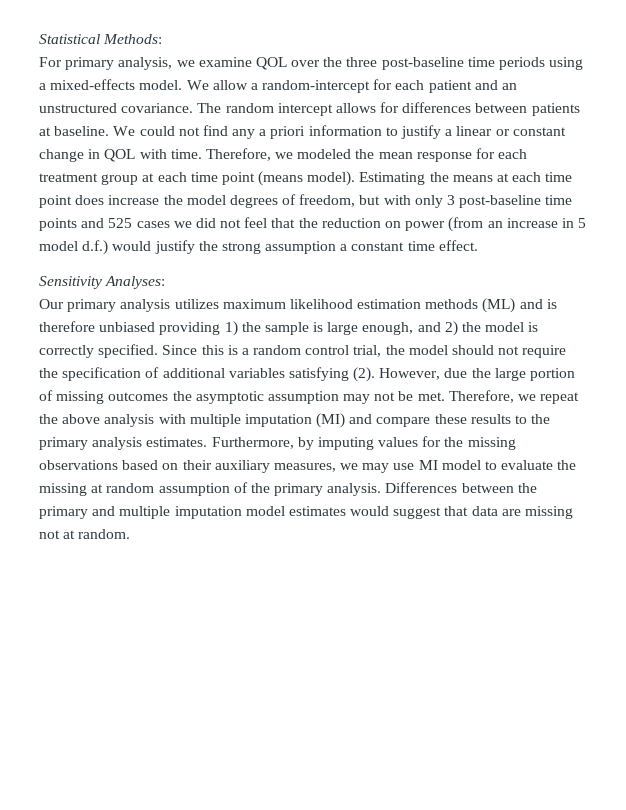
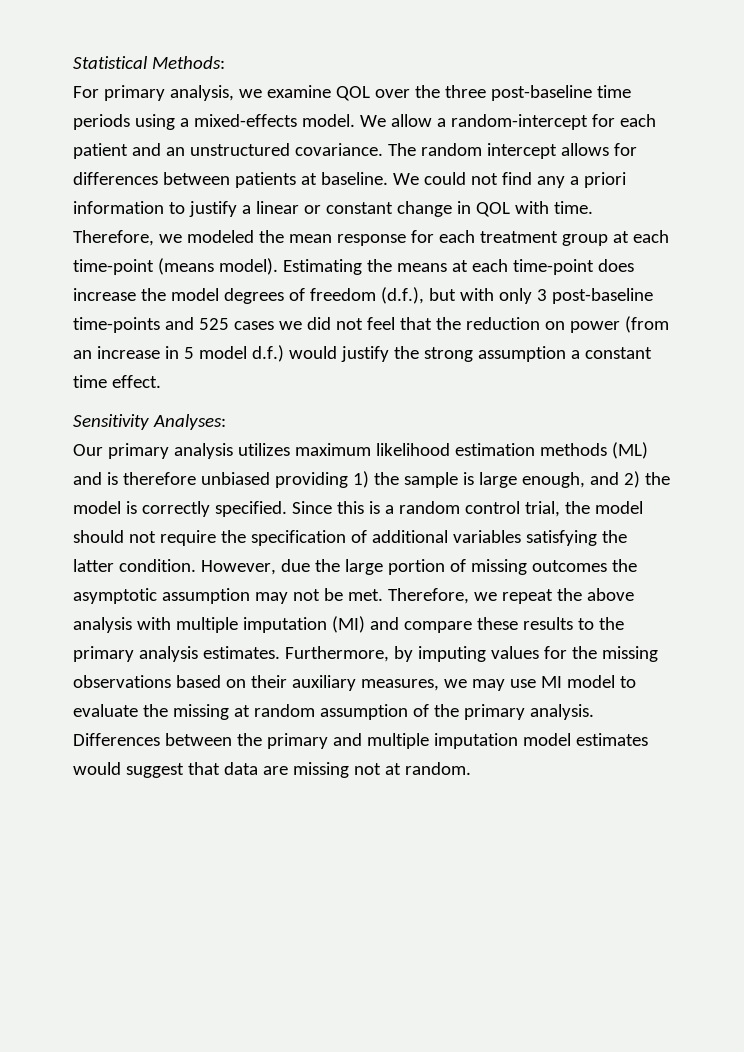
- Therefore, we modeled the mean response for each treatment group at each time point (means model).
+ Therefore, we modeled the mean response for each treatment group at each time-point (means model).
- Estimating the means at each time point does increase the model degrees of freedom, but with only 3 post-baseline time points and 525 cases we did not feel that the reduction on power (from an increase in 5 model d.f.) would justify the strong assumption a constant time effect.
+ Estimating the means at each time-point does increase the model degrees of freedom (d.f.), but with only 3 post-baseline time-points and 525 cases we did not feel that the reduction on power (from an increase in 5 model d.f.) would justify the strong assumption a constant time effect.
- Since this is a random control trial, the model should not require the specification of additional variables satisfying (2).
+ Since this is a random control trial, the model should not require the specification of additional variables satisfying the latter condition.

